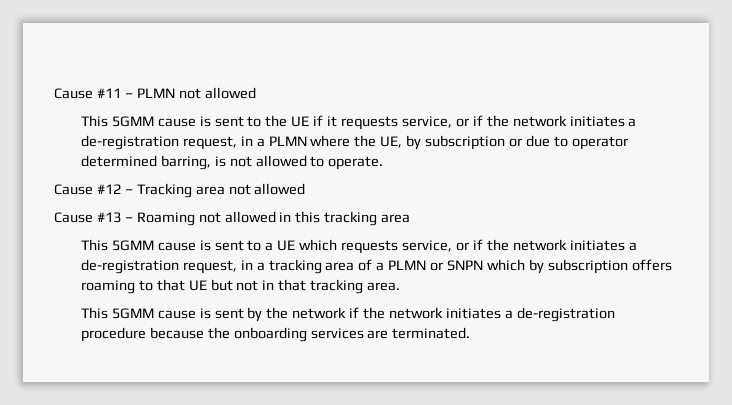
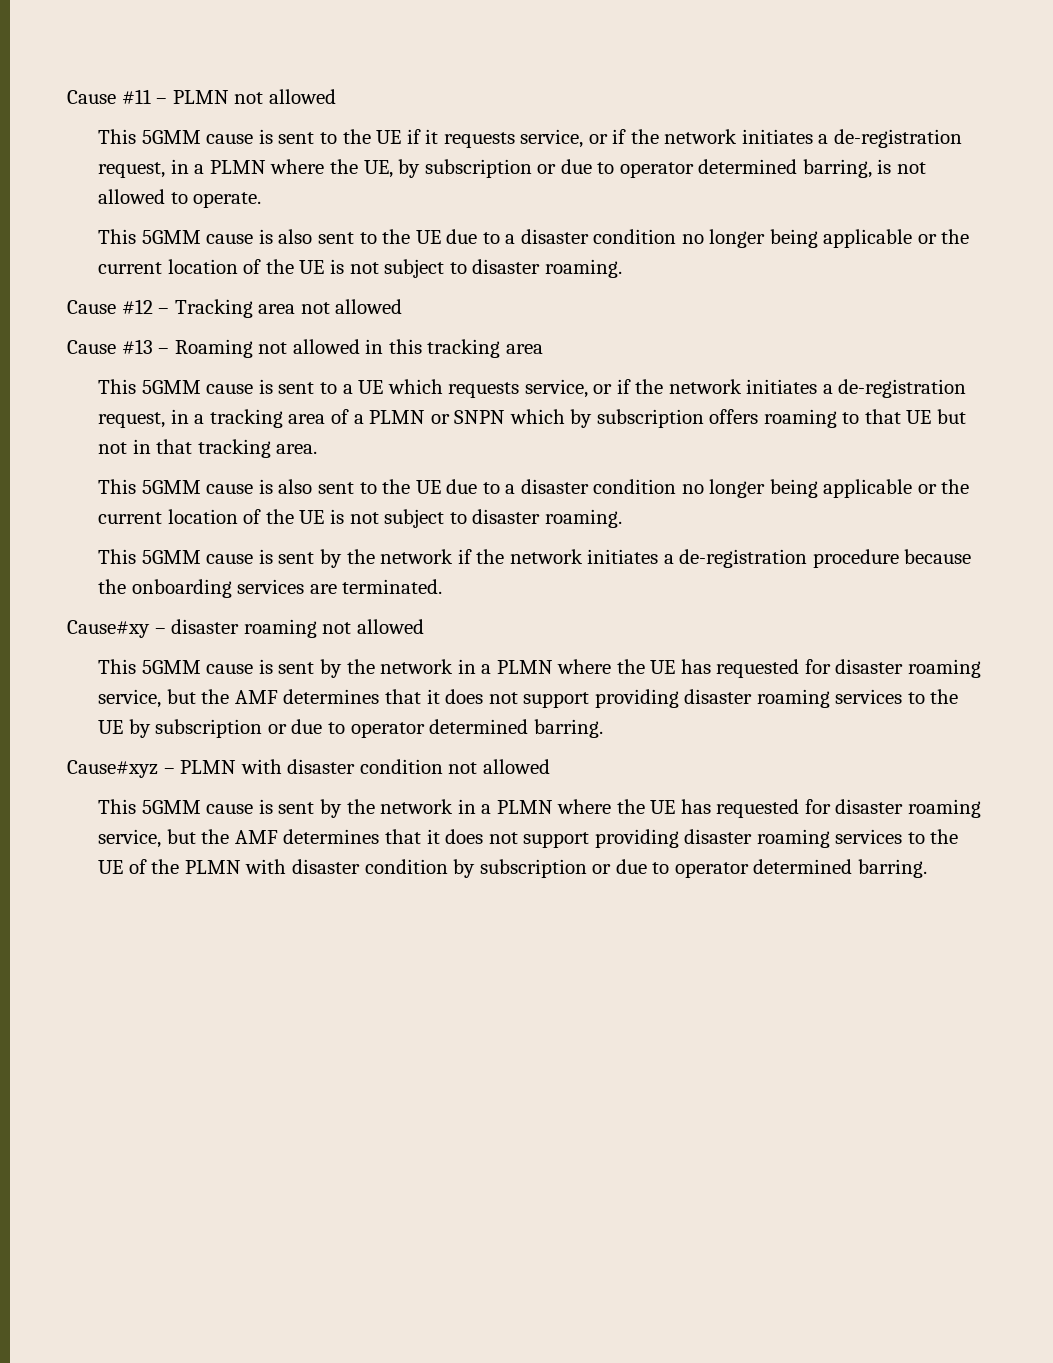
  This 5GMM cause is sent to the UE if it requests service, or if the network initiates a de-registration request, in a PLMN where the UE, by subscription or due to operator determined barring, is not allowed to operate.
+ This 5GMM cause is also sent to the UE due to a disaster condition no longer being applicable or the current location of the UE is not subject to disaster roaming.
  This 5GMM cause is sent to a UE which requests service, or if the network initiates a de-registration request, in a tracking area of a PLMN or SNPN which by subscription offers roaming to that UE but not in that tracking area.
+ This 5GMM cause is also sent to the UE due to a disaster condition no longer being applicable or the current location of the UE is not subject to disaster roaming.
+ Cause#xy – disaster roaming not allowed
+ This 5GMM cause is sent by the network in a PLMN where the UE has requested for disaster roaming service, but the AMF determines that it does not support providing disaster roaming services to the UE by subscription or due to operator determined barring.
+ Cause#xyz – PLMN with disaster condition not allowed
+ This 5GMM cause is sent by the network in a PLMN where the UE has requested for disaster roaming service, but the AMF determines that it does not support providing disaster roaming services to the UE of the PLMN with disaster condition by subscription or due to operator determined barring.

